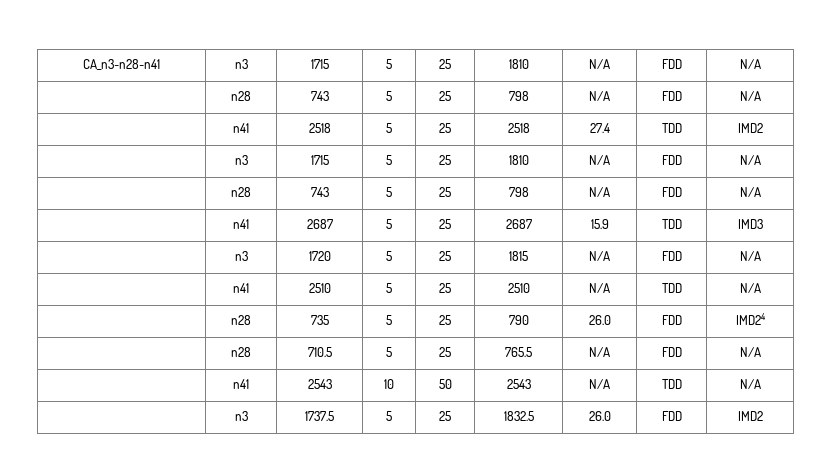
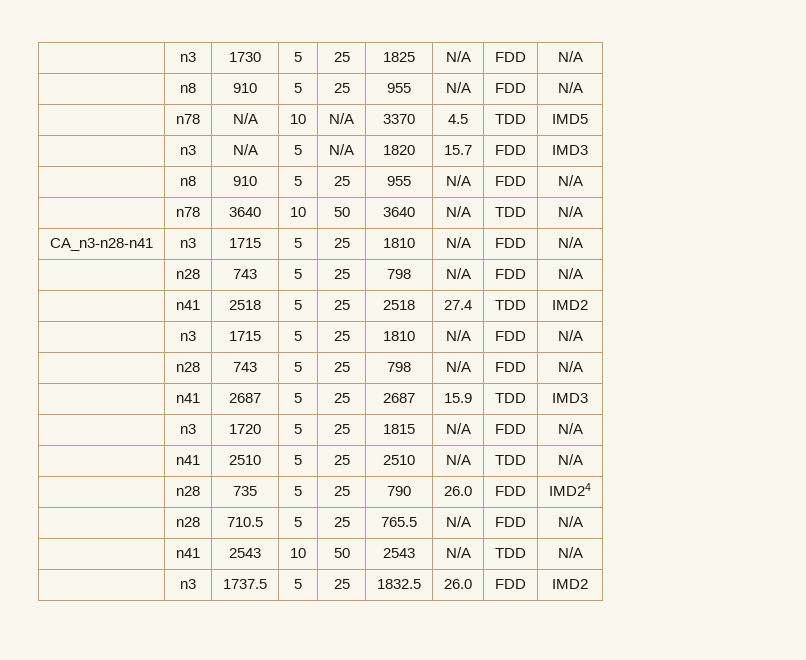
+ | n3 | 1730 | 5 | 25 | 1825 | N/A | FDD | N/A
+ | n8 | 910 | 5 | 25 | 955 | N/A | FDD | N/A
+ | n78 | N/A | 10 | N/A | 3370 | 4.5 | TDD | IMD5
+ | n3 | N/A | 5 | N/A | 1820 | 15.7 | FDD | IMD3
+ | n8 | 910 | 5 | 25 | 955 | N/A | FDD | N/A
+ | n78 | 3640 | 10 | 50 | 3640 | N/A | TDD | N/A

